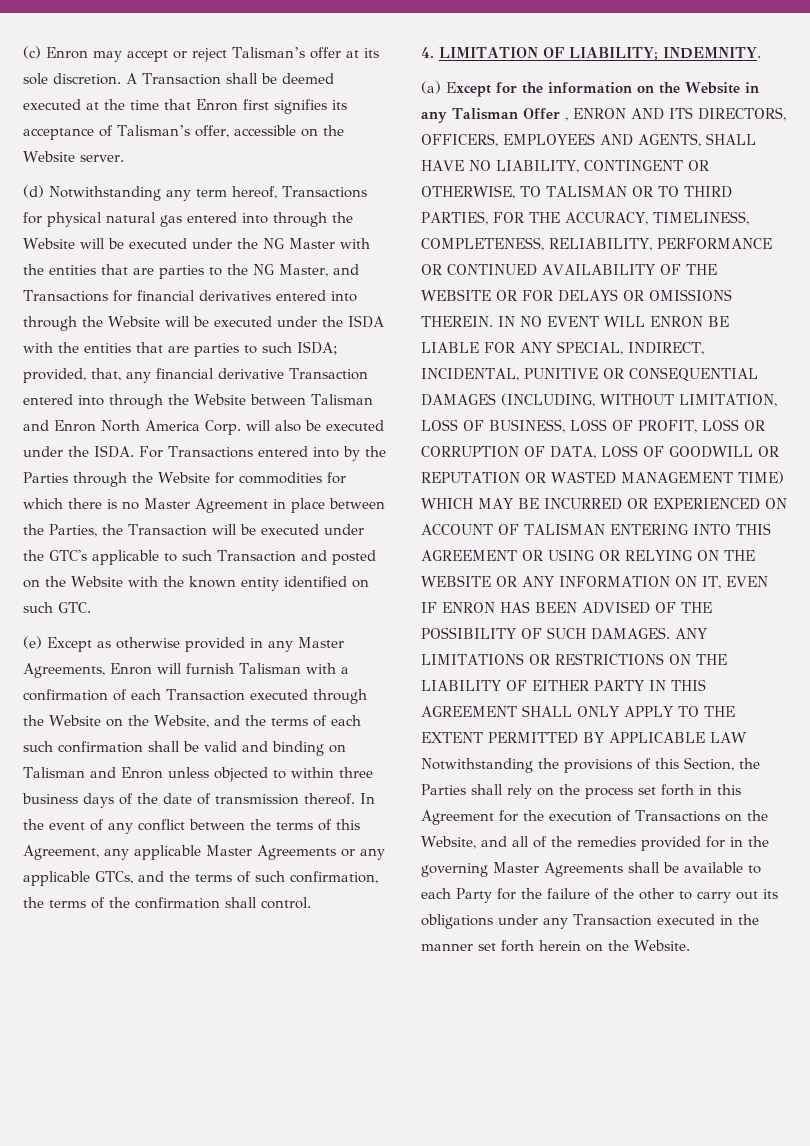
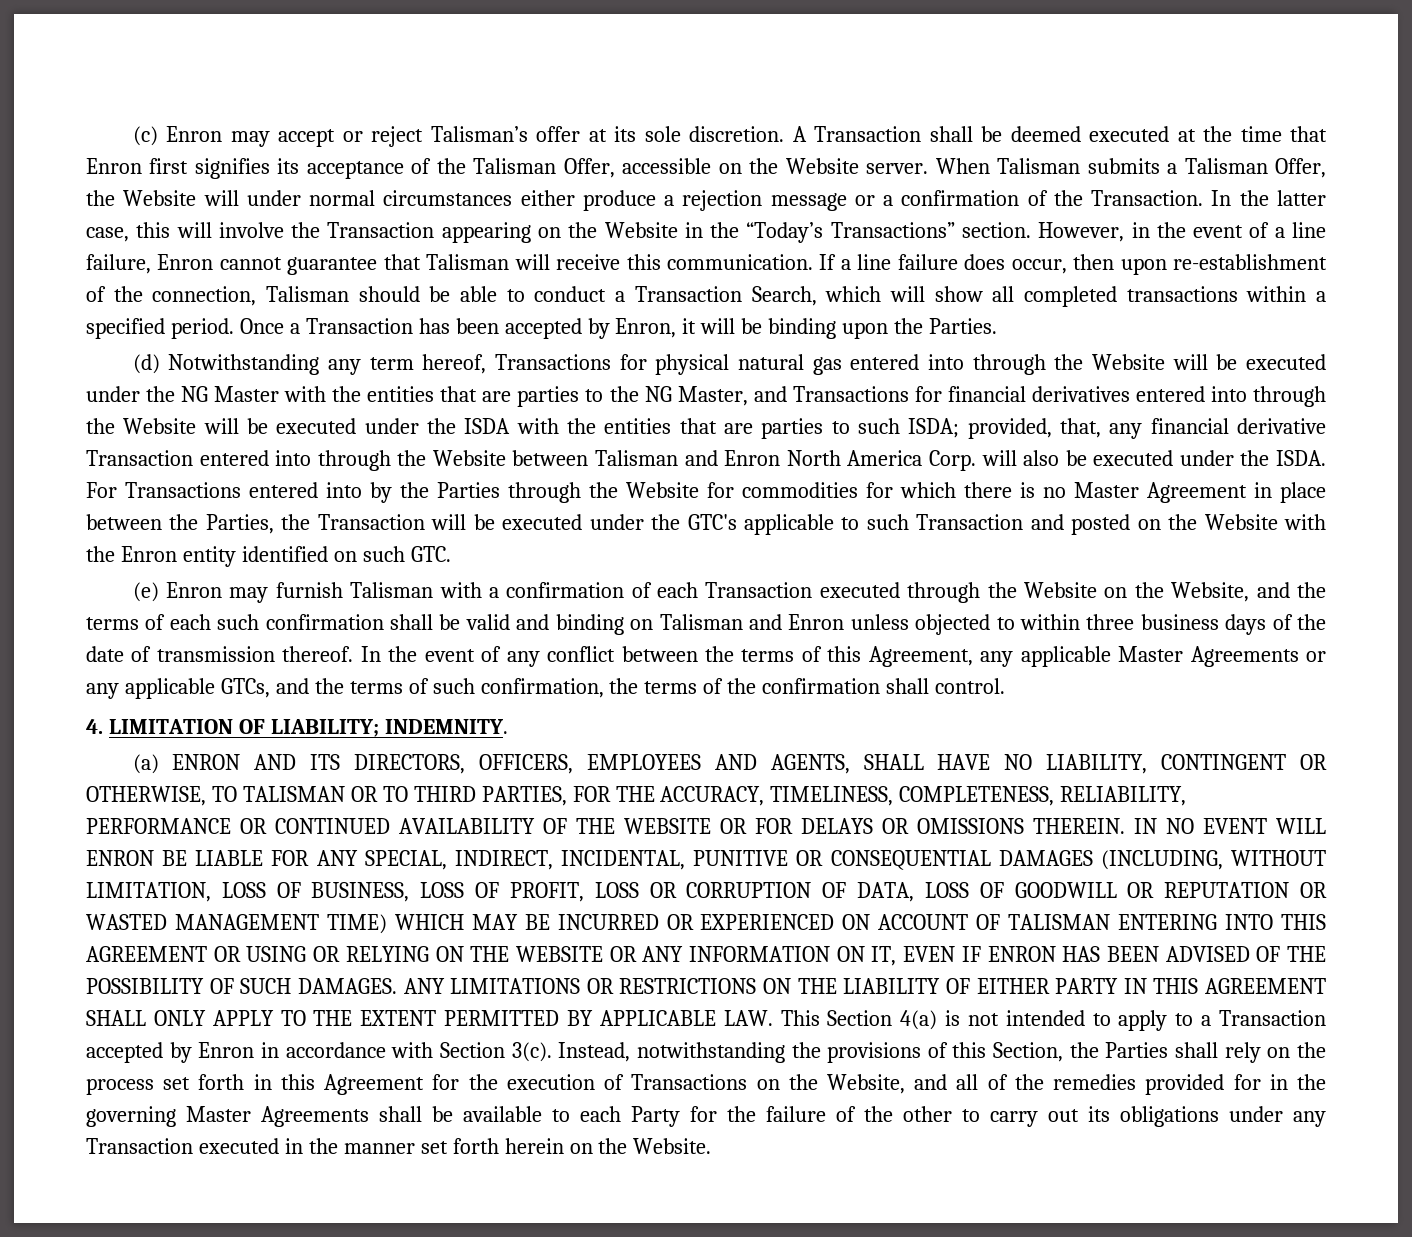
- A Transaction shall be deemed executed at the time that Enron first signifies its acceptance of Talisman’s offer, accessible on the Website server.
+ A Transaction shall be deemed executed at the time that Enron first signifies its acceptance of the Talisman Offer, accessible on the Website server. When Talisman submits a Talisman Offer, the Website will under normal circumstances either produce a rejection message or a confirmation of the Transaction. In the latter case, this will involve the Transaction appearing on the Website in the “Today’s Transactions” section. However, in the event of a line failure, Enron cannot guarantee that Talisman will receive this communication. If a line failure does occur, then upon re-establishment of the connection, Talisman should be able to conduct a Transaction Search, which will show all completed transactions within a specified period. Once a Transaction has been accepted by Enron, it will be binding upon the Parties.
- For Transactions entered into by the Parties through the Website for commodities for which there is no Master Agreement in place between the Parties, the Transaction will be executed under the GTC's applicable to such Transaction and posted on the Website with the known entity identified on such GTC.
+ For Transactions entered into by the Parties through the Website for commodities for which there is no Master Agreement in place between the Parties, the Transaction will be executed under the GTC's applicable to such Transaction and posted on the Website with the Enron entity identified on such GTC.
- (e) Except as otherwise provided in any Master Agreements, Enron will furnish Talisman with a confirmation of each Transaction executed through the Website on the Website, and the terms of each such confirmation shall be valid and binding on Talisman and Enron unless objected to within three business days of the date of transmission thereof.
+ (e) Enron may furnish Talisman with a confirmation of each Transaction executed through the Website on the Website, and the terms of each such confirmation shall be valid and binding on Talisman and Enron unless objected to within three business days of the date of transmission thereof.
- (a) Except for the information on the Website in any Talisman Offer , ENRON AND ITS DIRECTORS, OFFICERS, EMPLOYEES AND AGENTS, SHALL HAVE NO LIABILITY, CONTINGENT OR OTHERWISE, TO TALISMAN OR TO THIRD PARTIES, FOR THE ACCURACY, TIMELINESS, COMPLETENESS, RELIABILITY, PERFORMANCE OR CONTINUED AVAILABILITY OF THE WEBSITE OR FOR DELAYS OR OMISSIONS THEREIN.
+ (a) ENRON AND ITS DIRECTORS, OFFICERS, EMPLOYEES AND AGENTS, SHALL HAVE NO LIABILITY, CONTINGENT OR OTHERWISE, TO TALISMAN OR TO THIRD PARTIES, FOR THE ACCURACY, TIMELINESS, COMPLETENESS, RELIABILITY, PERFORMANCE OR CONTINUED AVAILABILITY OF THE WEBSITE OR FOR DELAYS OR OMISSIONS THEREIN.
- ANY LIMITATIONS OR RESTRICTIONS ON THE LIABILITY OF EITHER PARTY IN THIS AGREEMENT SHALL ONLY APPLY TO THE EXTENT PERMITTED BY APPLICABLE LAW Notwithstanding the provisions of this Section, the Parties shall rely on the process set forth in this Agreement for the execution of Transactions on the Website, and all of the remedies provided for in the governing Master Agreements shall be available to each Party for the failure of the other to carry out its obligations under any Transaction executed in the manner set forth herein on the Website.
+ ANY LIMITATIONS OR RESTRICTIONS ON THE LIABILITY OF EITHER PARTY IN THIS AGREEMENT SHALL ONLY APPLY TO THE EXTENT PERMITTED BY APPLICABLE LAW. This Section 4(a) is not intended to apply to a Transaction accepted by Enron in accordance with Section 3(c). Instead, notwithstanding the provisions of this Section, the Parties shall rely on the process set forth in this Agreement for the execution of Transactions on the Website, and all of the remedies provided for in the governing Master Agreements shall be available to each Party for the failure of the other to carry out its obligations under any Transaction executed in the manner set forth herein on the Website.

